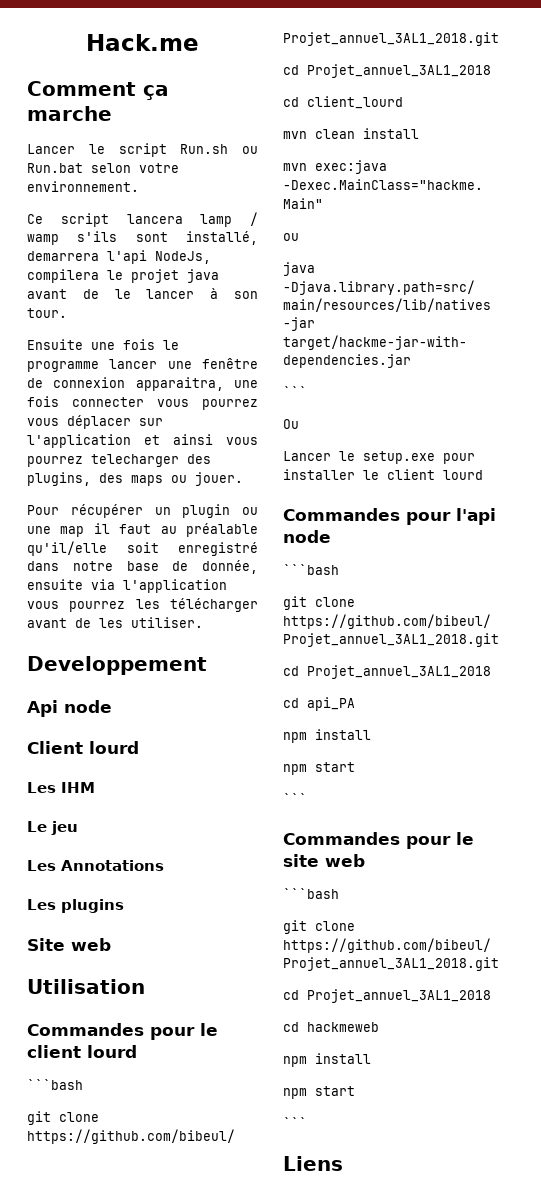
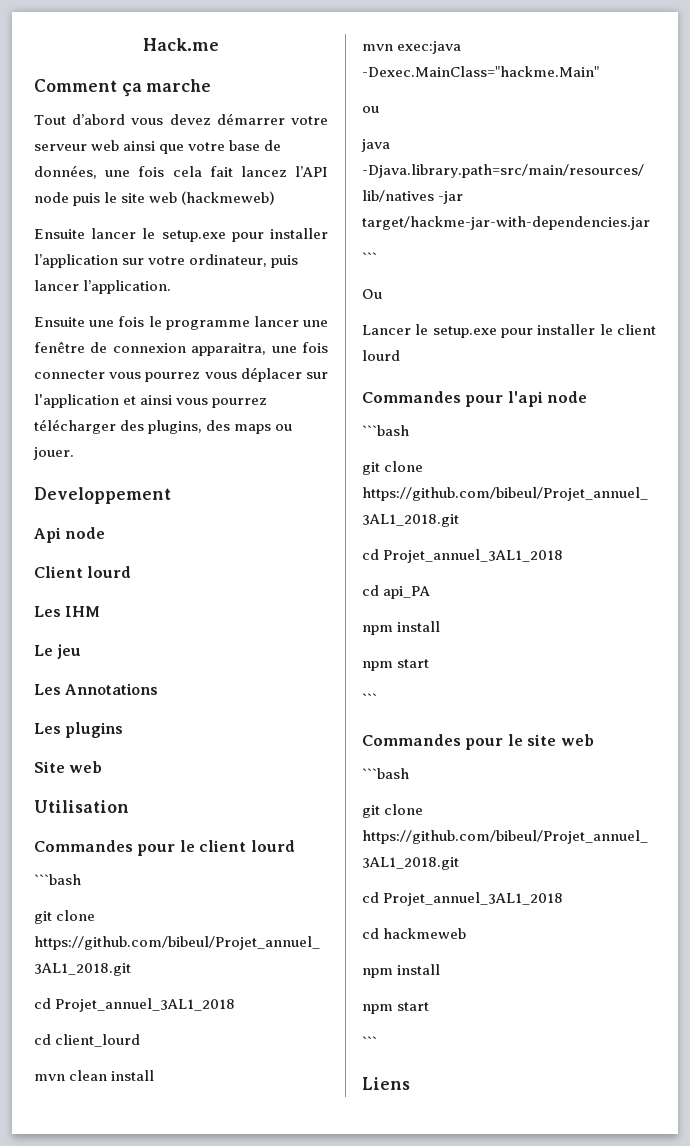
- Lancer le script Run.sh ou Run.bat selon votre environnement.
- Ce script lancera lamp / wamp s'ils sont installé, demarrera l'api NodeJs, compilera le projet java avant de le lancer à son tour.
+ Tout d’abord vous devez démarrer votre serveur web ainsi que votre base de données, une fois cela fait lancez l’API node puis le site web (hackmeweb)
+ Ensuite lancer le setup.exe pour installer l’application sur votre ordinateur, puis lancer l’application.
- Ensuite une fois le programme lancer une fenêtre de connexion apparaitra, une fois connecter vous pourrez vous déplacer sur l'application et ainsi vous pourrez telecharger des plugins, des maps ou jouer.
+ Ensuite une fois le programme lancer une fenêtre de connexion apparaitra, une fois connecter vous pourrez vous déplacer sur l'application et ainsi vous pourrez télécharger des plugins, des maps ou jouer.
- Pour récupérer un plugin ou une map il faut au préalable qu'il/elle soit enregistré dans notre base de donnée, ensuite via l'application vous pourrez les télécharger avant de les utiliser.

